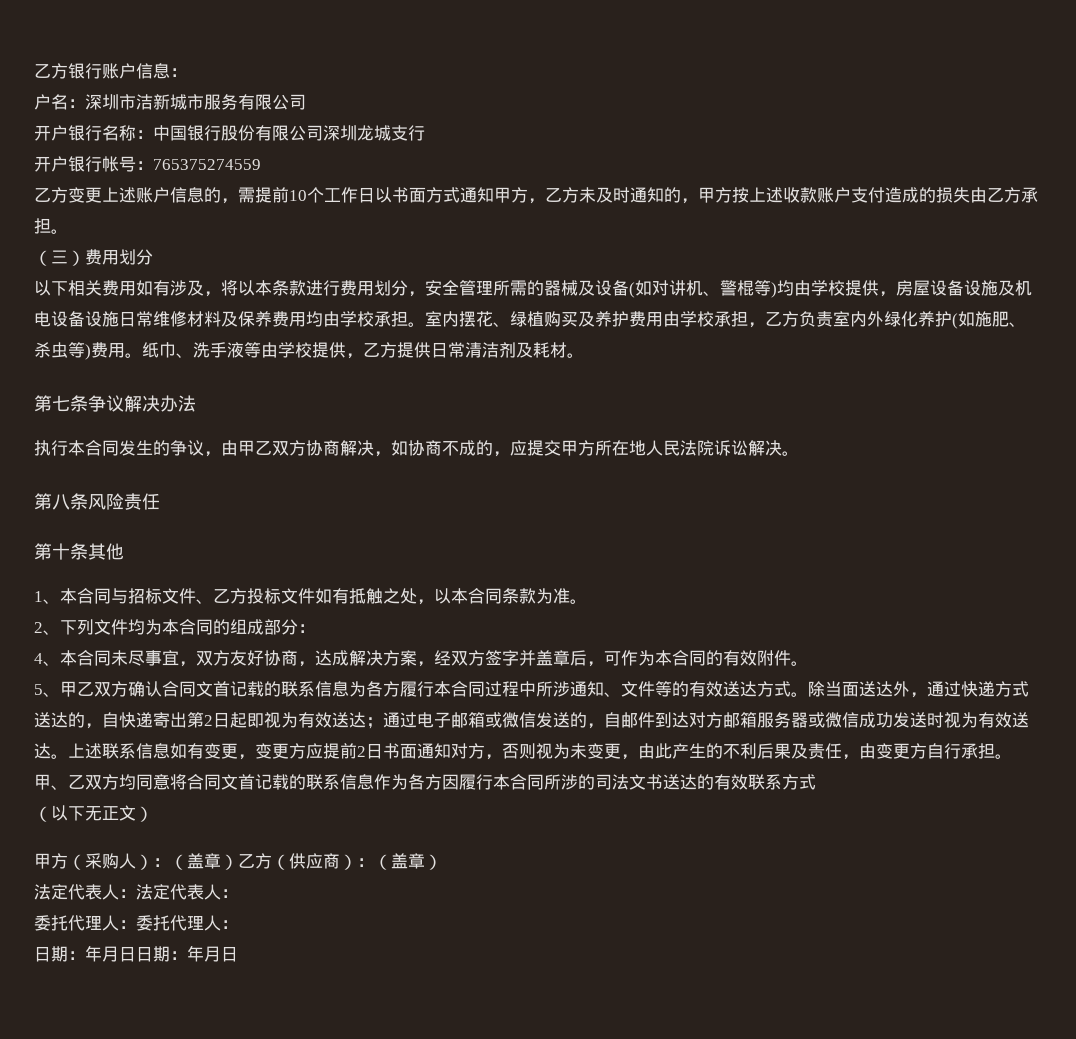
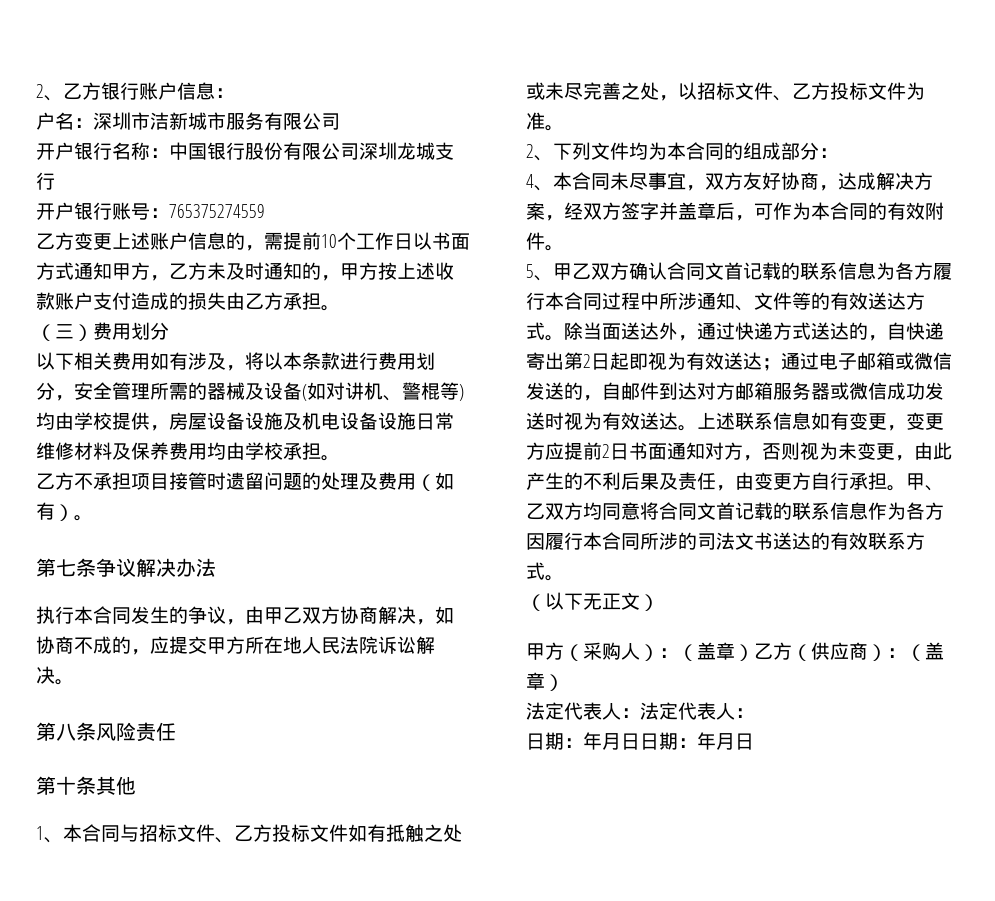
- 乙方银行账户信息：
+ 2、乙方银行账户信息：
- 开户银行帐号：765375274559
+ 开户银行账号：765375274559
- 以下相关费用如有涉及，将以本条款进行费用划分，安全管理所需的器械及设备(如对讲机、警棍等)均由学校提供，房屋设备设施及机电设备设施日常维修材料及保养费用均由学校承担。室内摆花、绿植购买及养护费用由学校承担，乙方负责室内外绿化养护(如施肥、杀虫等)费用。纸巾、洗手液等由学校提供，乙方提供日常清洁剂及耗材。
+ 以下相关费用如有涉及，将以本条款进行费用划分，安全管理所需的器械及设备(如对讲机、警棍等)均由学校提供，房屋设备设施及机电设备设施日常维修材料及保养费用均由学校承担。
+ 乙方不承担项目接管时遗留问题的处理及费用（如有）。
- 1、本合同与招标文件、乙方投标文件如有抵触之处，以本合同条款为准。
+ 1、本合同与招标文件、乙方投标文件如有抵触之处或未尽完善之处，以招标文件、乙方投标文件为准。
- 甲、乙双方均同意将合同文首记载的联系信息作为各方因履行本合同所涉的司法文书送达的有效联系方式
+ 甲、乙双方均同意将合同文首记载的联系信息作为各方因履行本合同所涉的司法文书送达的有效联系方式。
- 委托代理人：委托代理人：

